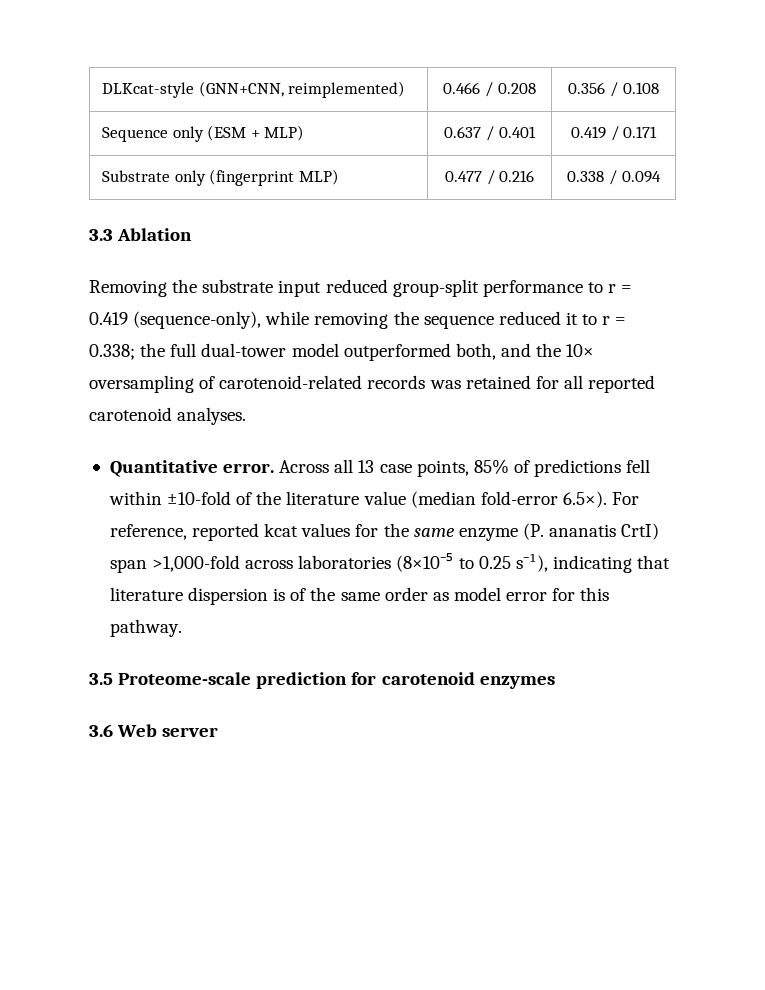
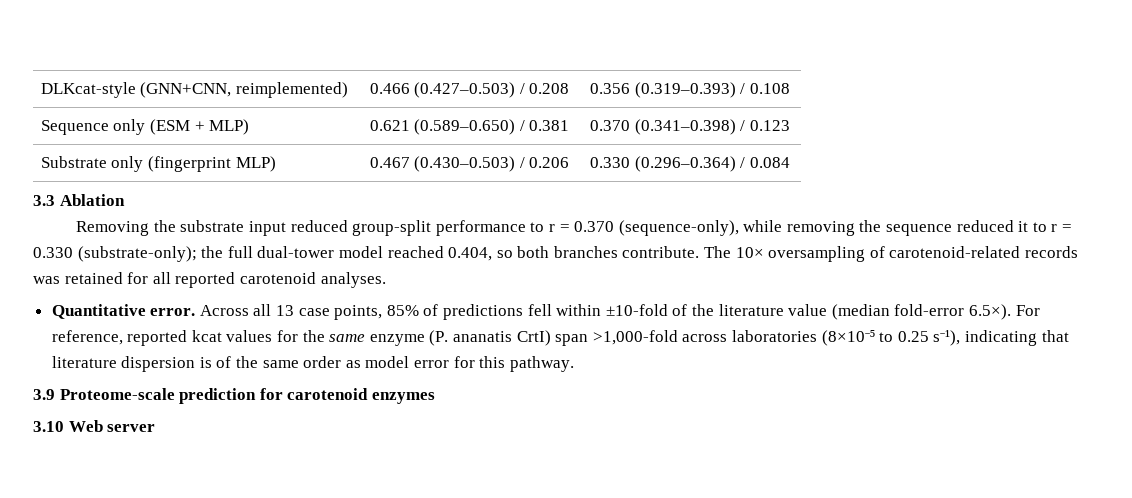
- DLKcat-style (GNN+CNN, reimplemented) | 0.466 / 0.208 | 0.356 / 0.108
+ DLKcat-style (GNN+CNN, reimplemented) | 0.466 (0.427–0.503) / 0.208 | 0.356 (0.319–0.393) / 0.108
- Sequence only (ESM + MLP) | 0.637 / 0.401 | 0.419 / 0.171
- Substrate only (fingerprint MLP) | 0.477 / 0.216 | 0.338 / 0.094
+ Sequence only (ESM + MLP) | 0.621 (0.589–0.650) / 0.381 | 0.370 (0.341–0.398) / 0.123
+ Substrate only (fingerprint MLP) | 0.467 (0.430–0.503) / 0.206 | 0.330 (0.296–0.364) / 0.084
- Removing the substrate input reduced group-split performance to r = 0.419 (sequence-only), while removing the sequence reduced it to r = 0.338; the full dual-tower model outperformed both, and the 10× oversampling of carotenoid-related records was retained for all reported carotenoid analyses.
+ Removing the substrate input reduced group-split performance to r = 0.370 (sequence-only), while removing the sequence reduced it to r = 0.330 (substrate-only); the full dual-tower model reached 0.404, so both branches contribute. The 10× oversampling of carotenoid-related records was retained for all reported carotenoid analyses.
- 3.5 Proteome-scale prediction for carotenoid enzymes
+ 3.9 Proteome-scale prediction for carotenoid enzymes
- 3.6 Web server
+ 3.10 Web server

